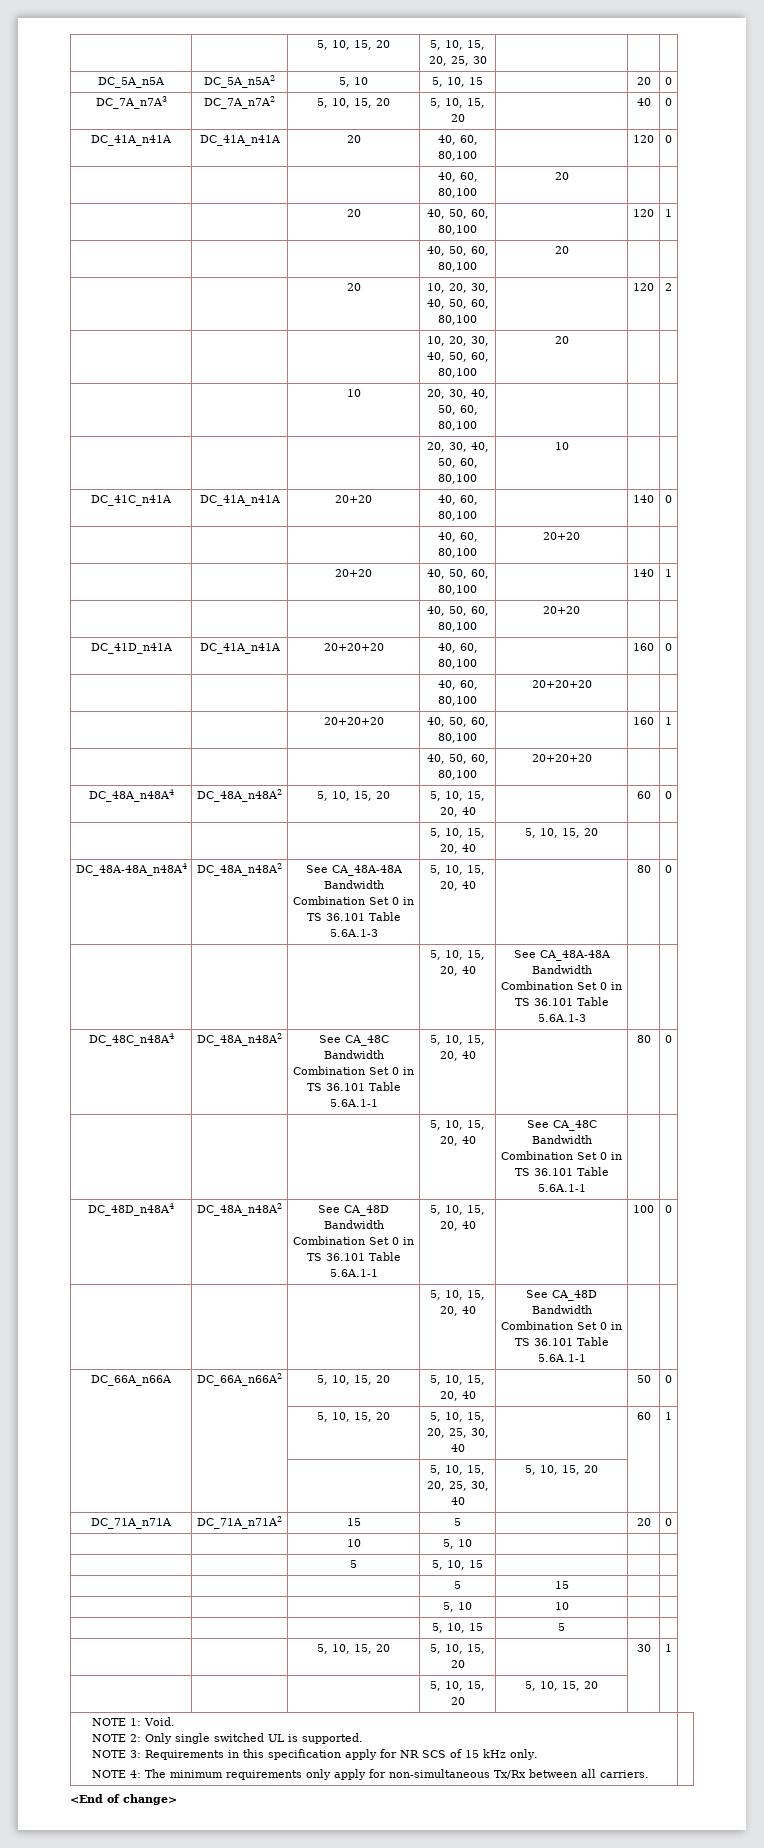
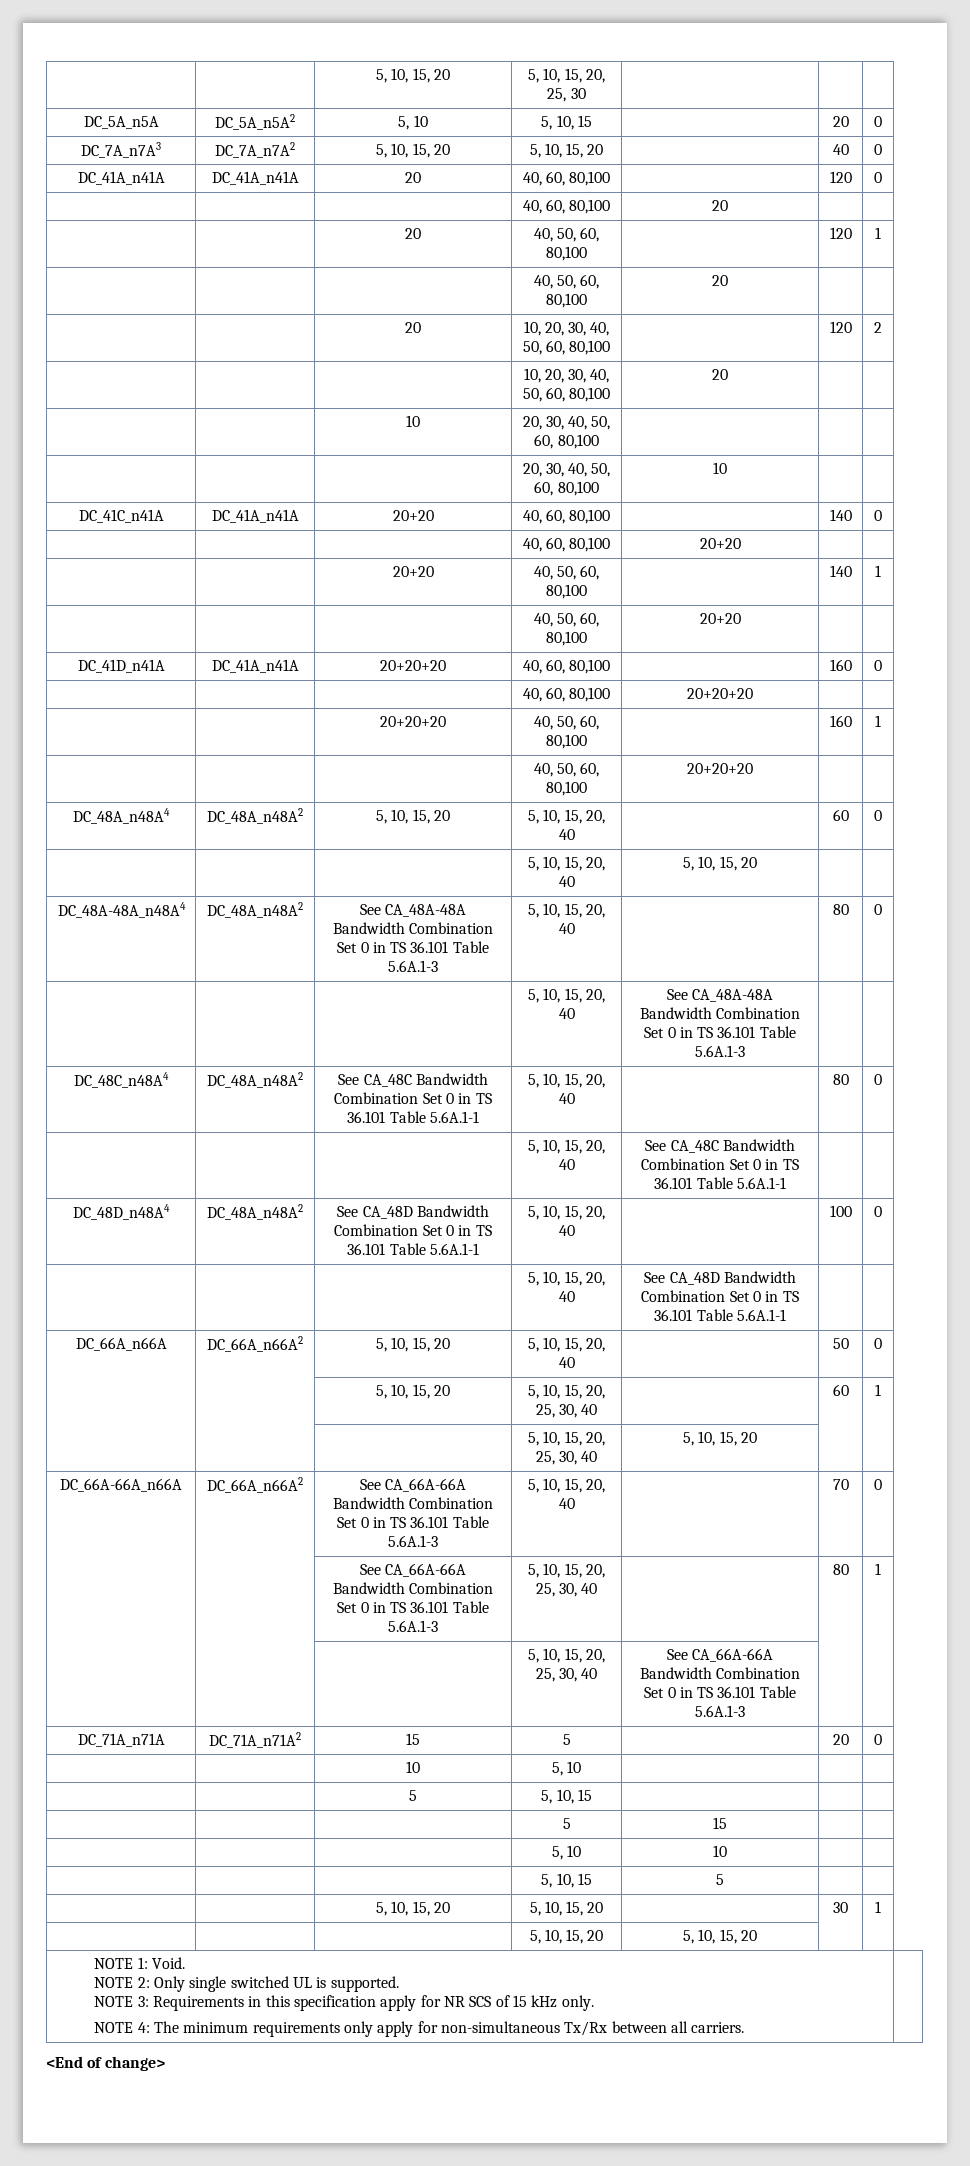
+ DC_66A-66A_n66A | DC_66A_n66A2 | See CA_66A-66A Bandwidth Combination Set 0 in TS 36.101 Table 5.6A.1-3 | 5, 10, 15, 20, 40 | | 70 | 0
+ | | See CA_66A-66A Bandwidth Combination Set 0 in TS 36.101 Table 5.6A.1-3 | 5, 10, 15, 20, 25, 30, 40 | | 80 | 1
+ | | | 5, 10, 15, 20, 25, 30, 40 | See CA_66A-66A Bandwidth Combination Set 0 in TS 36.101 Table 5.6A.1-3 | |

